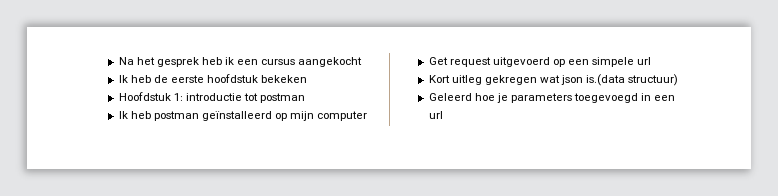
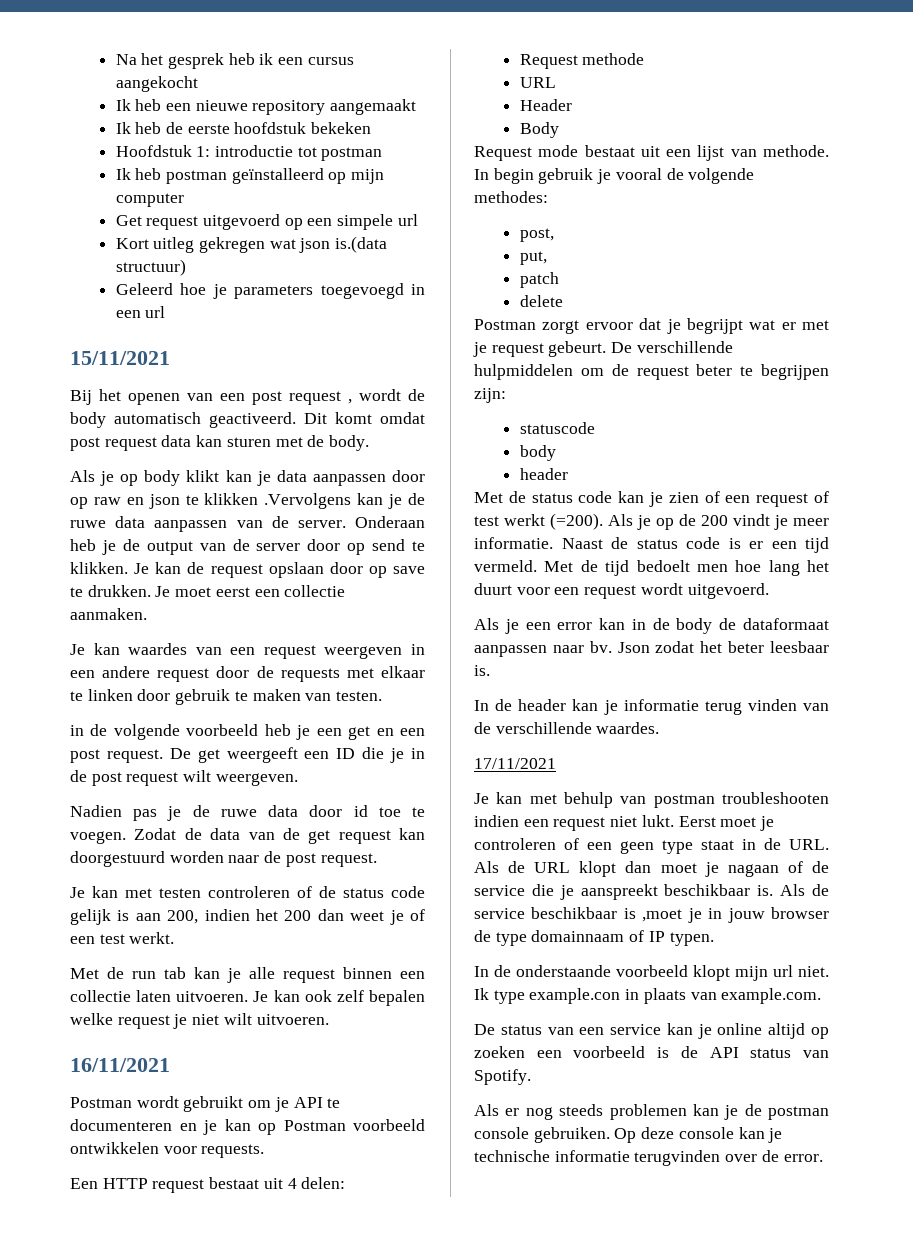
+ Ik heb een nieuwe repository aangemaakt
+ 15/11/2021
+ Bij het openen van een post request , wordt de body automatisch geactiveerd. Dit komt omdat post request data kan sturen met de body.
+ Als je op body klikt kan je data aanpassen door op raw en json te klikken .Vervolgens kan je de ruwe data aanpassen van de server. Onderaan heb je de output van de server door op send te klikken. Je kan de request opslaan door op save te drukken. Je moet eerst een collectie aanmaken.
+ Je kan waardes van een request weergeven in een andere request door de requests met elkaar te linken door gebruik te maken van testen.
+ in de volgende voorbeeld heb je een get en een post request. De get weergeeft een ID die je in de post request wilt weergeven.
+ Nadien pas je de ruwe data door id toe te voegen. Zodat de data van de get request kan doorgestuurd worden naar de post request.
+ Je kan met testen controleren of de status code gelijk is aan 200, indien het 200 dan weet je of een test werkt.
+ Met de run tab kan je alle request binnen een collectie laten uitvoeren. Je kan ook zelf bepalen welke request je niet wilt uitvoeren.
+ 16/11/2021
+ Postman wordt gebruikt om je API te documenteren en je kan op Postman voorbeeld ontwikkelen voor requests.
+ Een HTTP request bestaat uit 4 delen:
+ Request methode
+ URL
+ Header
+ Body
+ Request mode bestaat uit een lijst van methode. In begin gebruik je vooral de volgende methodes:
+ post,
+ put,
+ patch
+ delete
+ Postman zorgt ervoor dat je begrijpt wat er met je request gebeurt. De verschillende hulpmiddelen om de request beter te begrijpen zijn:
+ statuscode
+ body
+ header
+ Met de status code kan je zien of een request of test werkt (=200). Als je op de 200 vindt je meer informatie. Naast de status code is er een tijd vermeld. Met de tijd bedoelt men hoe lang het duurt voor een request wordt uitgevoerd.
+ Als je een error kan in de body de dataformaat aanpassen naar bv. Json zodat het beter leesbaar is.
+ In de header kan je informatie terug vinden van de verschillende waardes.
+ 17/11/2021
+ Je kan met behulp van postman troubleshooten indien een request niet lukt. Eerst moet je controleren of een geen type staat in de URL. Als de URL klopt dan moet je nagaan of de service die je aanspreekt beschikbaar is. Als de service beschikbaar is ,moet je in jouw browser de type domainnaam of IP typen.
+ In de onderstaande voorbeeld klopt mijn url niet. Ik type example.con in plaats van example.com.
+ De status van een service kan je online altijd op zoeken een voorbeeld is de API status van Spotify.
+ Als er nog steeds problemen kan je de postman console gebruiken. Op deze console kan je technische informatie terugvinden over de error.

